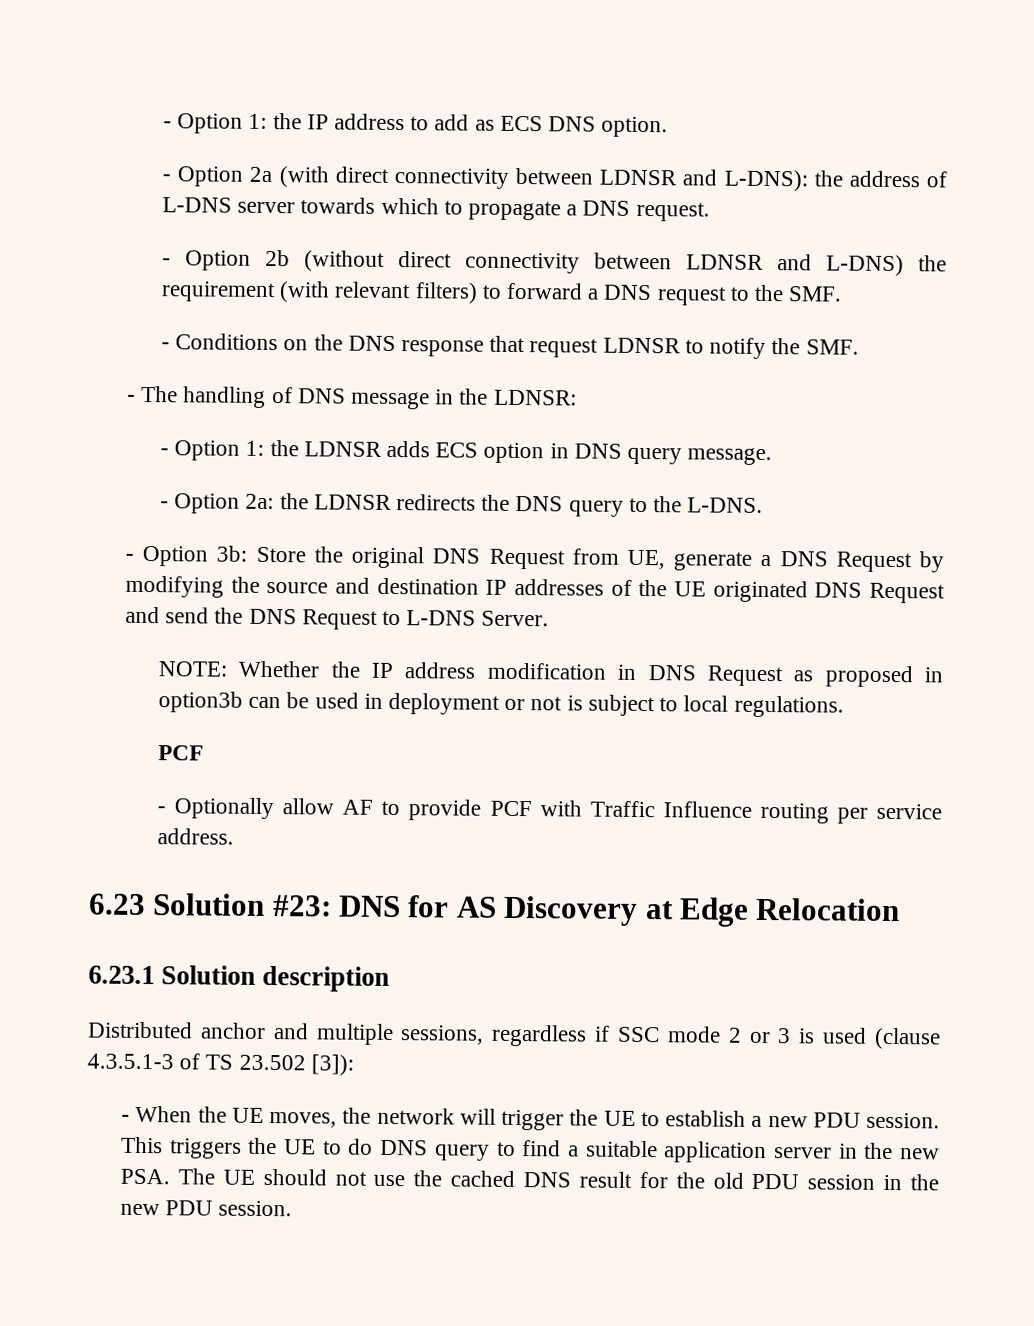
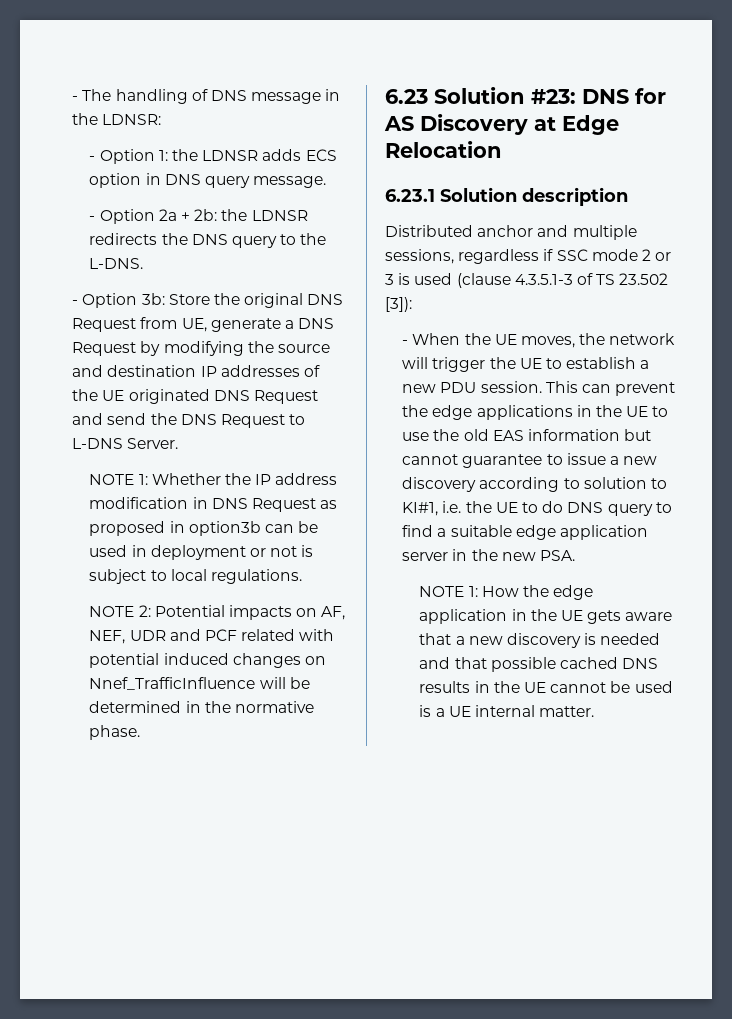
- - Option 1: the IP address to add as ECS DNS option.
- - Option 2a (with direct connectivity between LDNSR and L-DNS): the address of L-DNS server towards which to propagate a DNS request.
- - Option 2b (without direct connectivity between LDNSR and L-DNS) the requirement (with relevant filters) to forward a DNS request to the SMF.
- - Conditions on the DNS response that request LDNSR to notify the SMF.
- - Option 2a: the LDNSR redirects the DNS query to the L-DNS.
+ - Option 2a + 2b: the LDNSR redirects the DNS query to the L-DNS.
- NOTE: Whether the IP address modification in DNS Request as proposed in option3b can be used in deployment or not is subject to local regulations.
- PCF
- - Optionally allow AF to provide PCF with Traffic Influence routing per service address.
+ NOTE 1: Whether the IP address modification in DNS Request as proposed in option3b can be used in deployment or not is subject to local regulations.
+ NOTE 2: Potential impacts on AF, NEF, UDR and PCF related with potential induced changes on Nnef_TrafficInfluence will be determined in the normative phase.
- This triggers the UE to do DNS query to find a suitable application server in the new PSA. The UE should not use the cached DNS result for the old PDU session in the new PDU session.
+ This can prevent the edge applications in the UE to use the old EAS information but cannot guarantee to issue a new discovery according to solution to KI#1, i.e. the UE to do DNS query to find a suitable edge application server in the new PSA.
+ NOTE 1: How the edge application in the UE gets aware that a new discovery is needed and that possible cached DNS results in the UE cannot be used is a UE internal matter.

